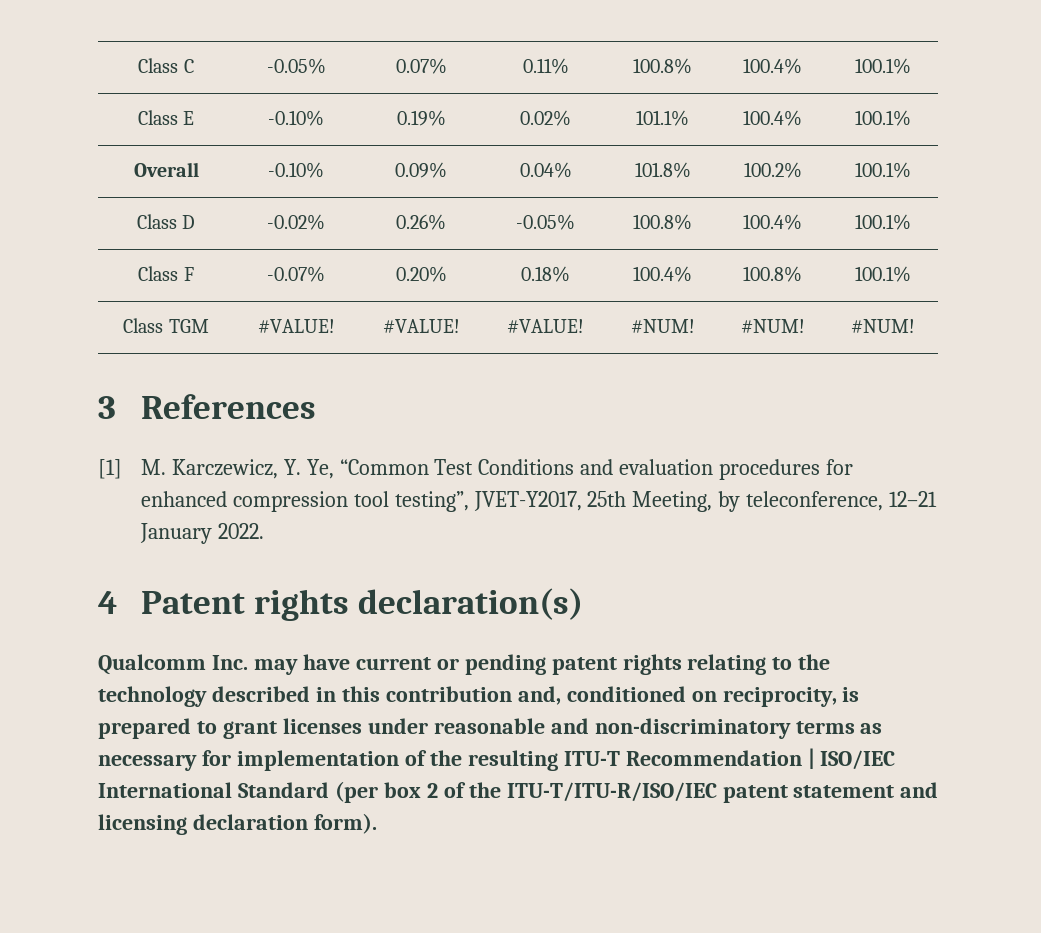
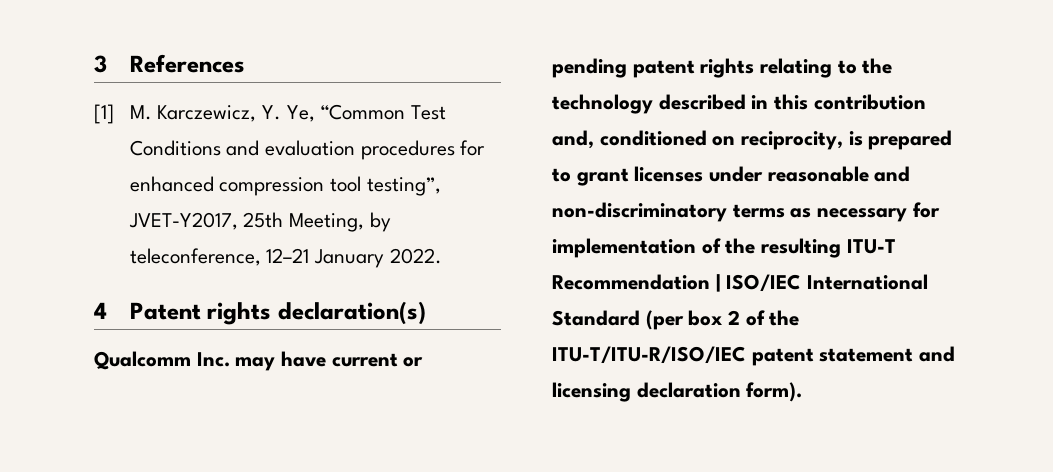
- Class C | -0.05% | 0.07% | 0.11% | 100.8% | 100.4% | 100.1%
- Class E | -0.10% | 0.19% | 0.02% | 101.1% | 100.4% | 100.1%
- Overall | -0.10% | 0.09% | 0.04% | 101.8% | 100.2% | 100.1%
- Class D | -0.02% | 0.26% | -0.05% | 100.8% | 100.4% | 100.1%
- Class F | -0.07% | 0.20% | 0.18% | 100.4% | 100.8% | 100.1%
- Class TGM | #VALUE! | #VALUE! | #VALUE! | #NUM! | #NUM! | #NUM!

